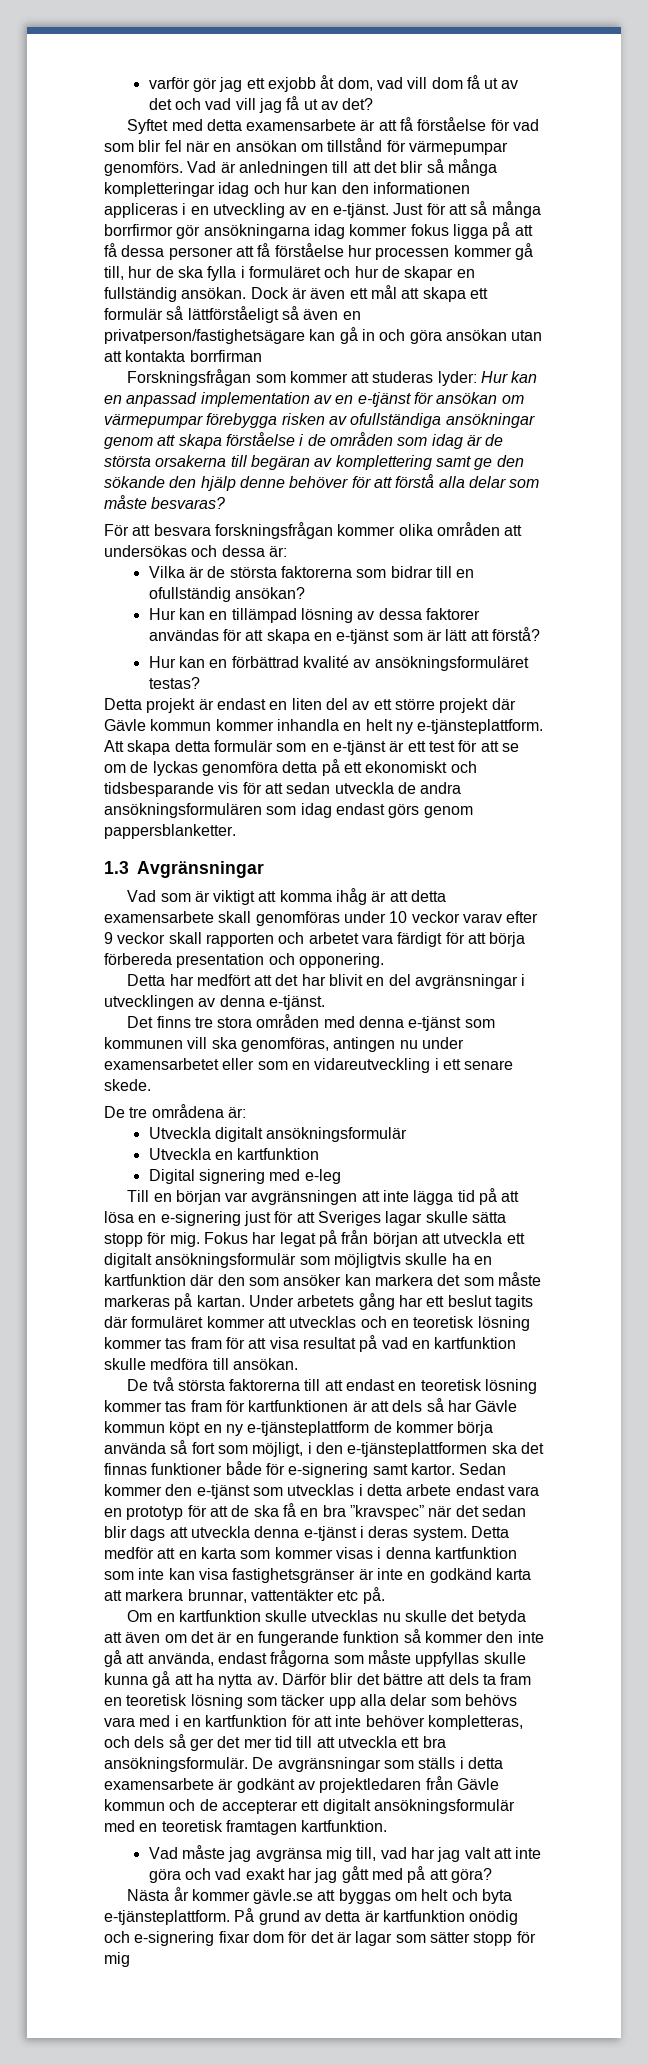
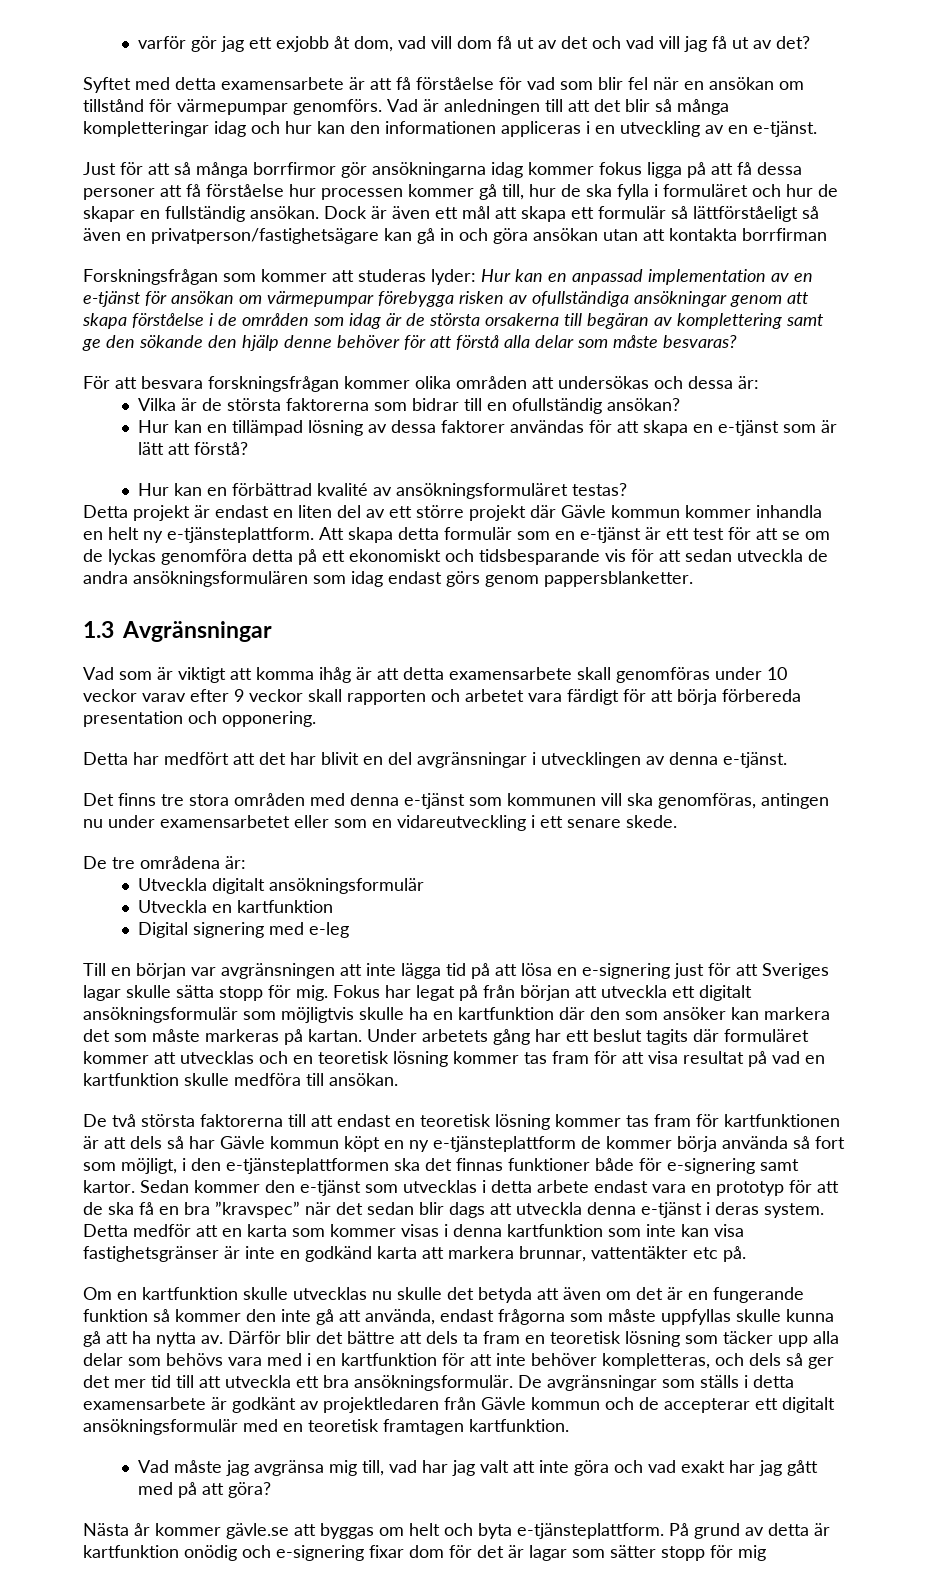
- Vad är anledningen till att det blir så många kompletteringar idag och hur kan den informationen appliceras i en utveckling av en e-tjänst. Just för att så många borrfirmor gör ansökningarna idag kommer fokus ligga på att få dessa personer att få förståelse hur processen kommer gå till, hur de ska fylla i formuläret och hur de skapar en fullständig ansökan.
+ Vad är anledningen till att det blir så många kompletteringar idag och hur kan den informationen appliceras i en utveckling av en e-tjänst.
+ Just för att så många borrfirmor gör ansökningarna idag kommer fokus ligga på att få dessa personer att få förståelse hur processen kommer gå till, hur de ska fylla i formuläret och hur de skapar en fullständig ansökan.

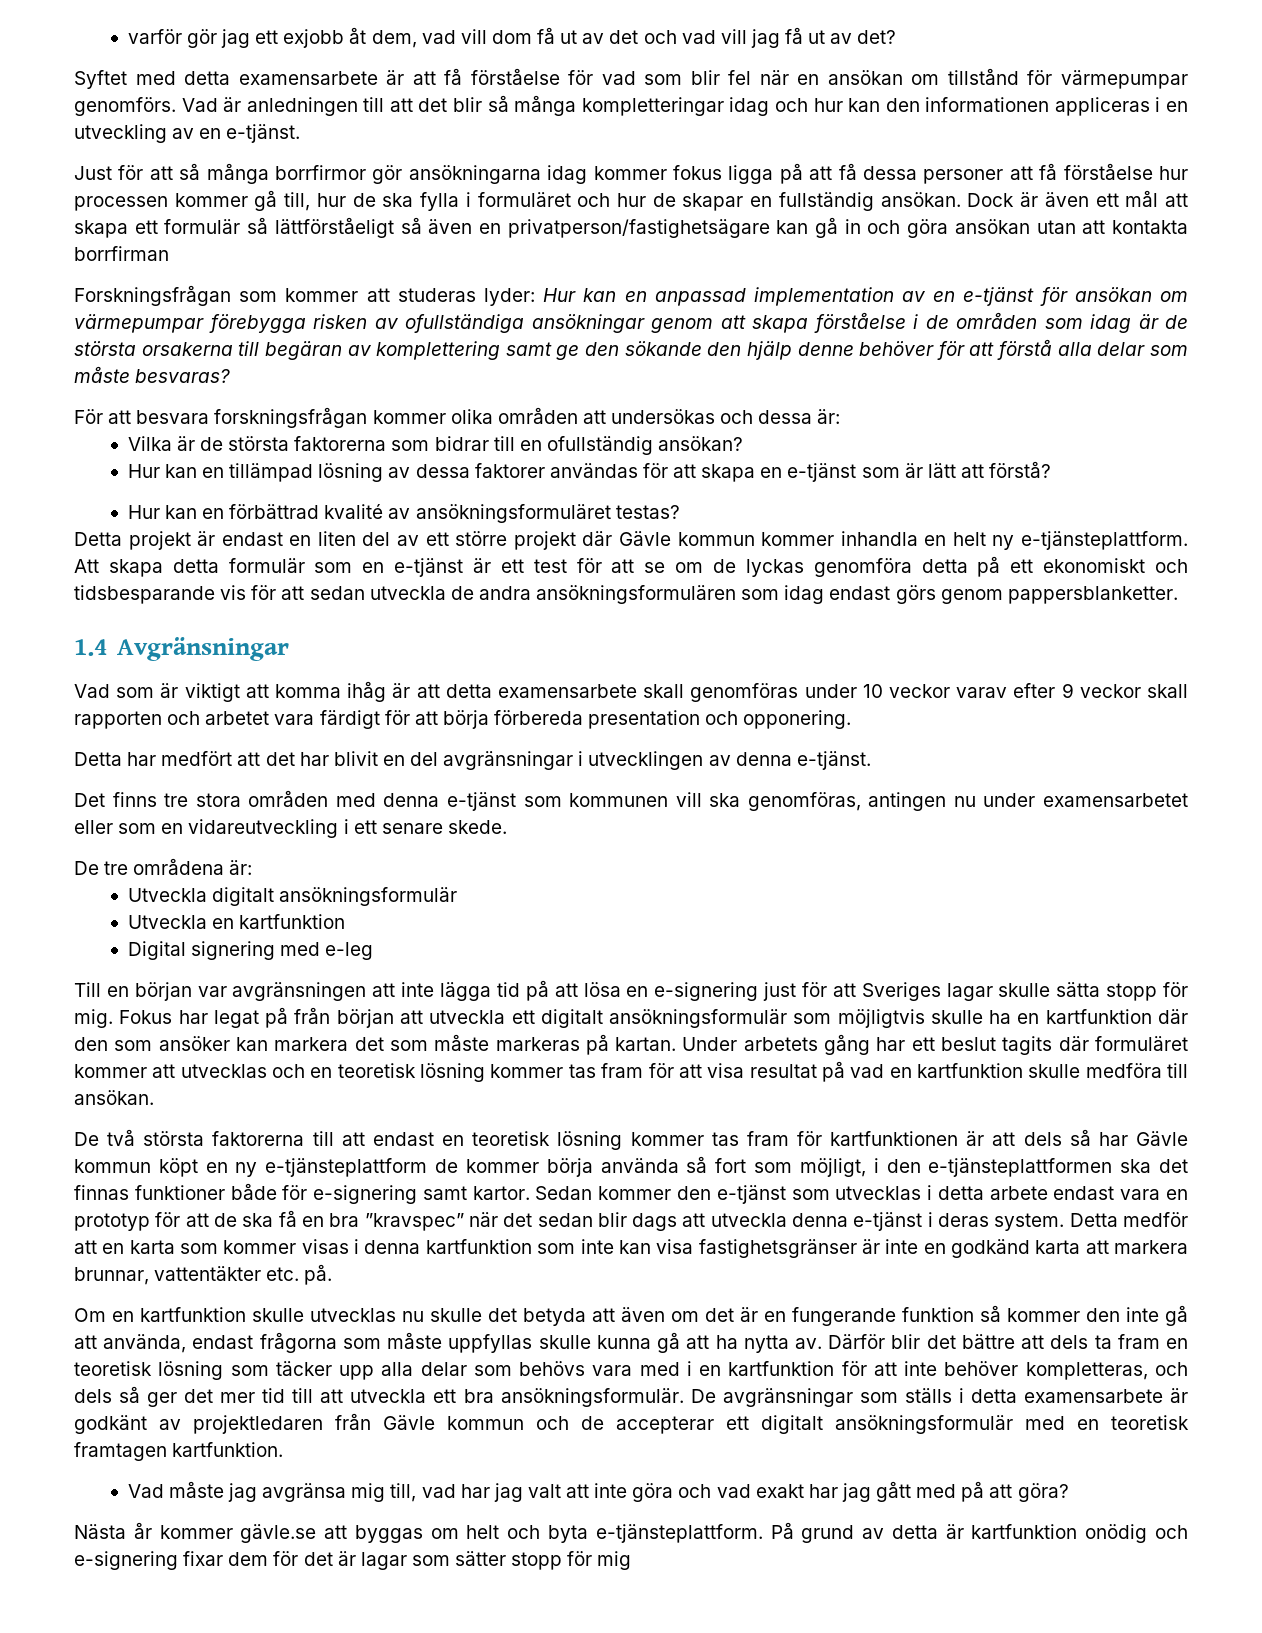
- varför gör jag ett exjobb åt dom, vad vill dom få ut av det och vad vill jag få ut av det?
+ varför gör jag ett exjobb åt dem, vad vill dom få ut av det och vad vill jag få ut av det?
- 1.3 Avgränsningar
+ 1.4 Avgränsningar
- Detta medför att en karta som kommer visas i denna kartfunktion som inte kan visa fastighetsgränser är inte en godkänd karta att markera brunnar, vattentäkter etc på.
+ Detta medför att en karta som kommer visas i denna kartfunktion som inte kan visa fastighetsgränser är inte en godkänd karta att markera brunnar, vattentäkter etc. på.
- På grund av detta är kartfunktion onödig och e-signering fixar dom för det är lagar som sätter stopp för mig
+ På grund av detta är kartfunktion onödig och e-signering fixar dem för det är lagar som sätter stopp för mig

